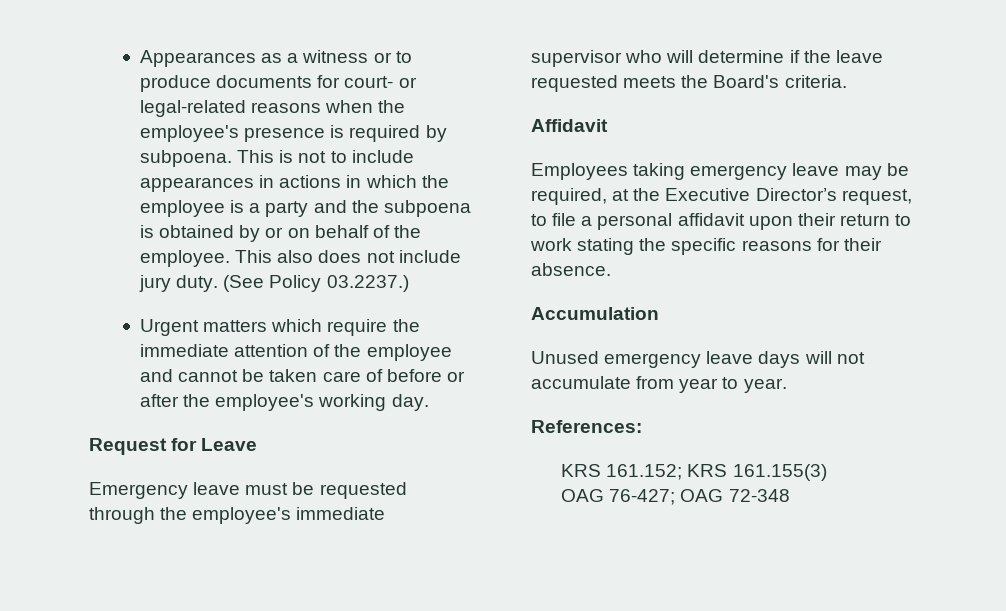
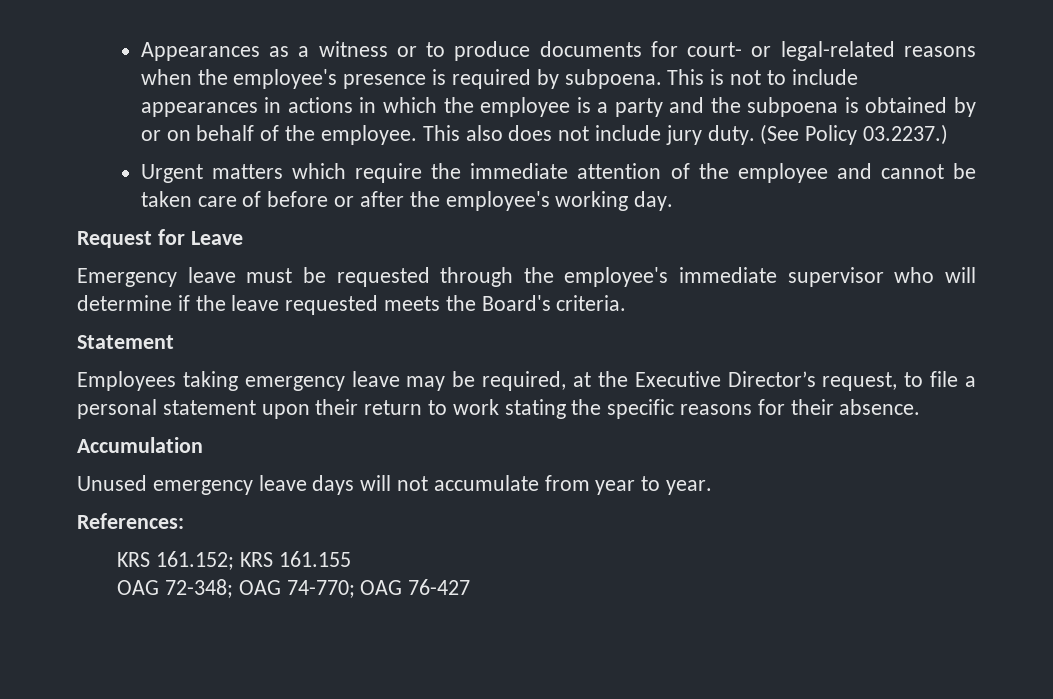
- Affidavit
+ Statement
- Employees taking emergency leave may be required, at the Executive Director’s request, to file a personal affidavit upon their return to work stating the specific reasons for their absence.
+ Employees taking emergency leave may be required, at the Executive Director’s request, to file a personal statement upon their return to work stating the specific reasons for their absence.
- KRS 161.152; KRS 161.155(3)
- OAG 76-427; OAG 72-348
+ KRS 161.152; KRS 161.155
+ OAG 72-348; OAG 74-770; OAG 76-427

